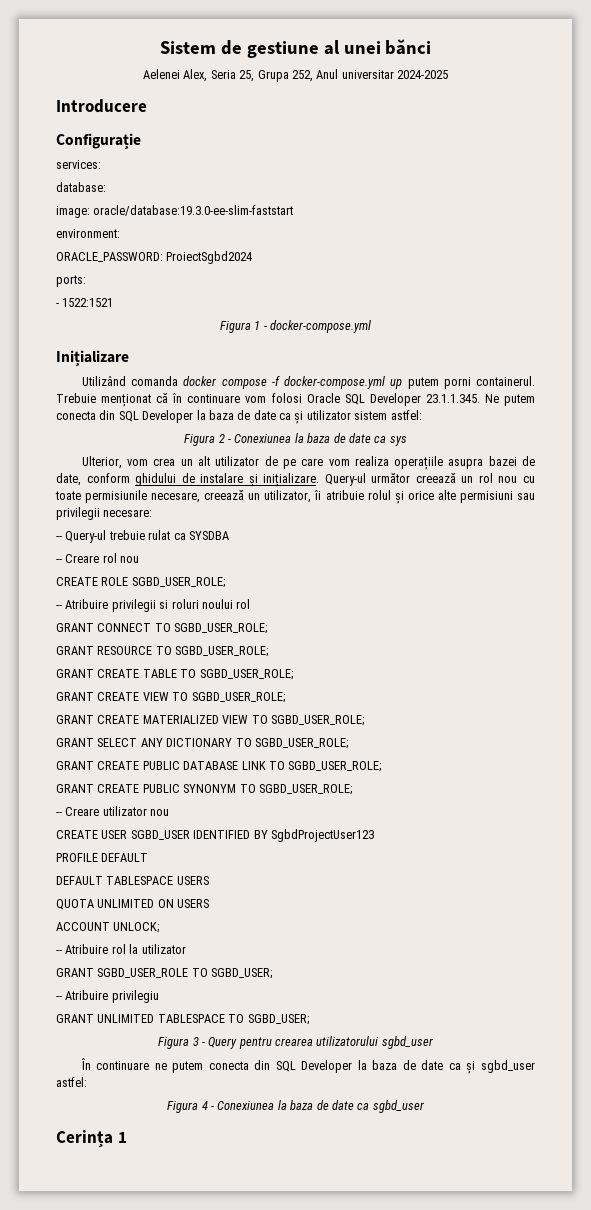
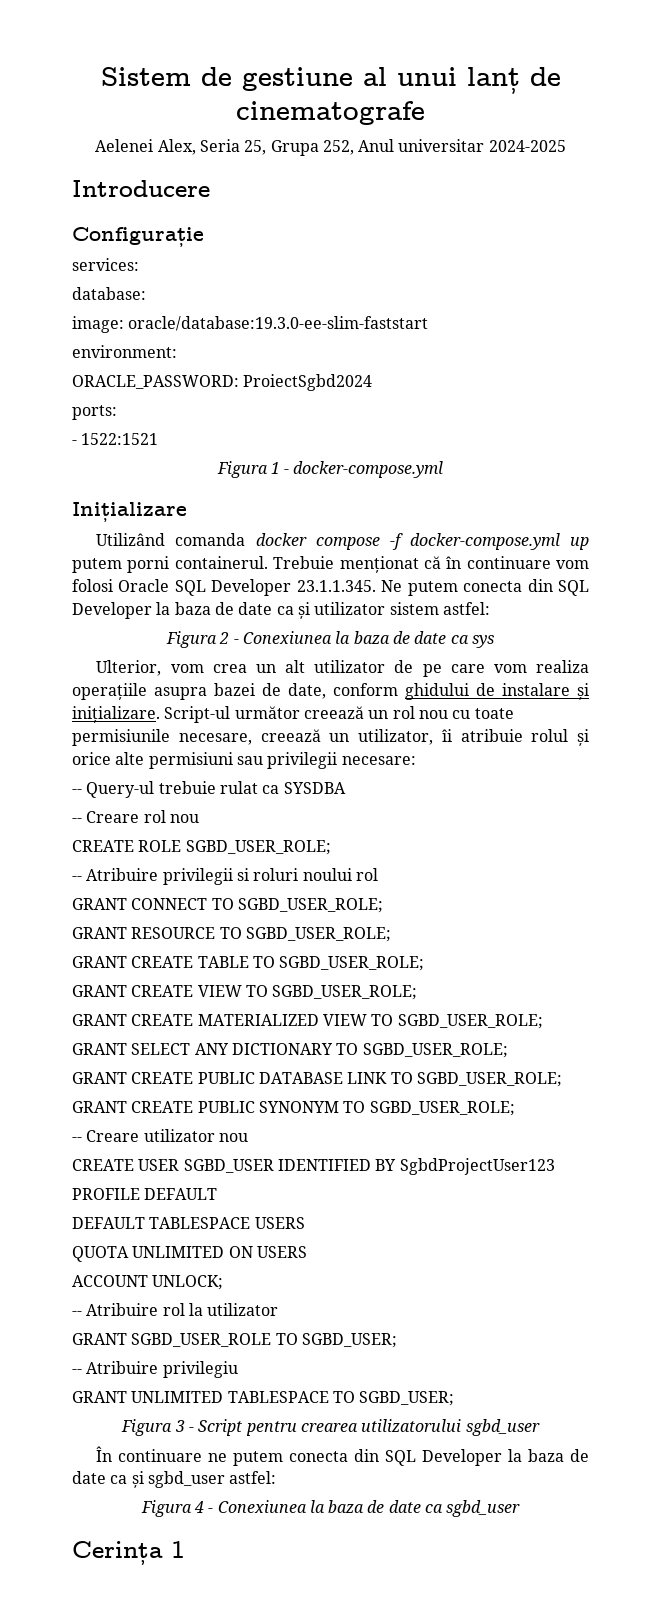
- Sistem de gestiune al unei bănci
+ Sistem de gestiune al unui lanț de cinematografe
- Query-ul următor creează un rol nou cu toate permisiunile necesare, creează un utilizator, îi atribuie rolul și orice alte permisiuni sau privilegii necesare:
+ Script-ul următor creează un rol nou cu toate permisiunile necesare, creează un utilizator, îi atribuie rolul și orice alte permisiuni sau privilegii necesare:
- Figura 3 - Query pentru crearea utilizatorului sgbd_user
+ Figura 3 - Script pentru crearea utilizatorului sgbd_user

